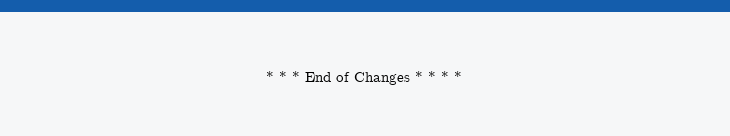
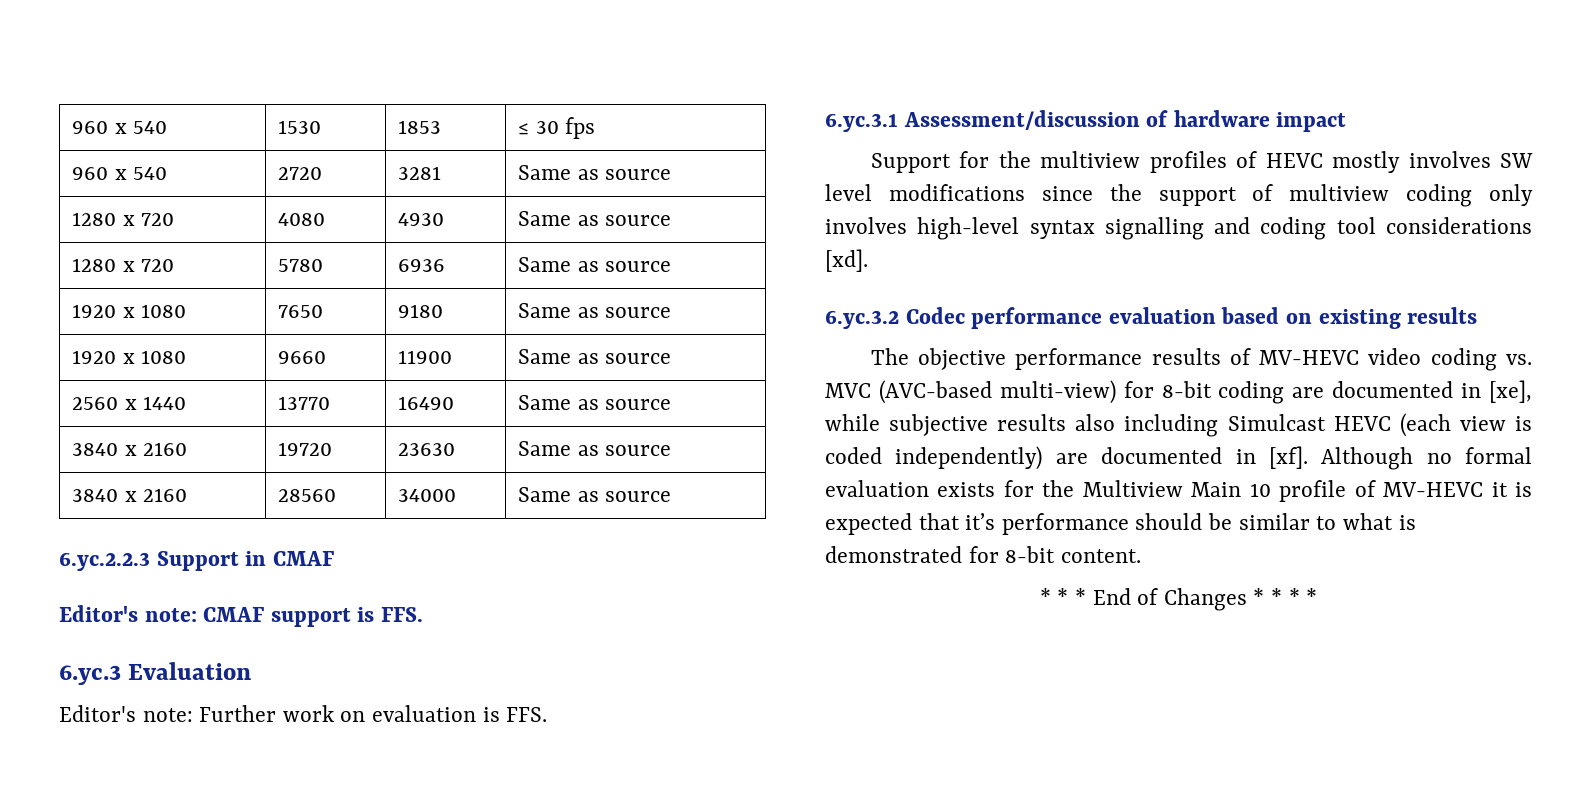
+ 960 x 540 | 1530 | 1853 | ≤ 30 fps
+ 960 x 540 | 2720 | 3281 | Same as source
+ 1280 x 720 | 4080 | 4930 | Same as source
+ 1280 x 720 | 5780 | 6936 | Same as source
+ 1920 x 1080 | 7650 | 9180 | Same as source
+ 1920 x 1080 | 9660 | 11900 | Same as source
+ 2560 x 1440 | 13770 | 16490 | Same as source
+ 3840 x 2160 | 19720 | 23630 | Same as source
+ 3840 x 2160 | 28560 | 34000 | Same as source
+ 6.yc.2.2.3 Support in CMAF
+ Editor's note: CMAF support is FFS.
+ 6.yc.3 Evaluation
+ Editor's note: Further work on evaluation is FFS.
+ 6.yc.3.1 Assessment/discussion of hardware impact
+ Support for the multiview profiles of HEVC mostly involves SW level modifications since the support of multiview coding only involves high-level syntax signalling and coding tool considerations [xd].
+ 6.yc.3.2 Codec performance evaluation based on existing results
+ The objective performance results of MV-HEVC video coding vs. MVC (AVC-based multi-view) for 8-bit coding are documented in [xe], while subjective results also including Simulcast HEVC (each view is coded independently) are documented in [xf]. Although no formal evaluation exists for the Multiview Main 10 profile of MV-HEVC it is expected that it’s performance should be similar to what is demonstrated for 8-bit content.

